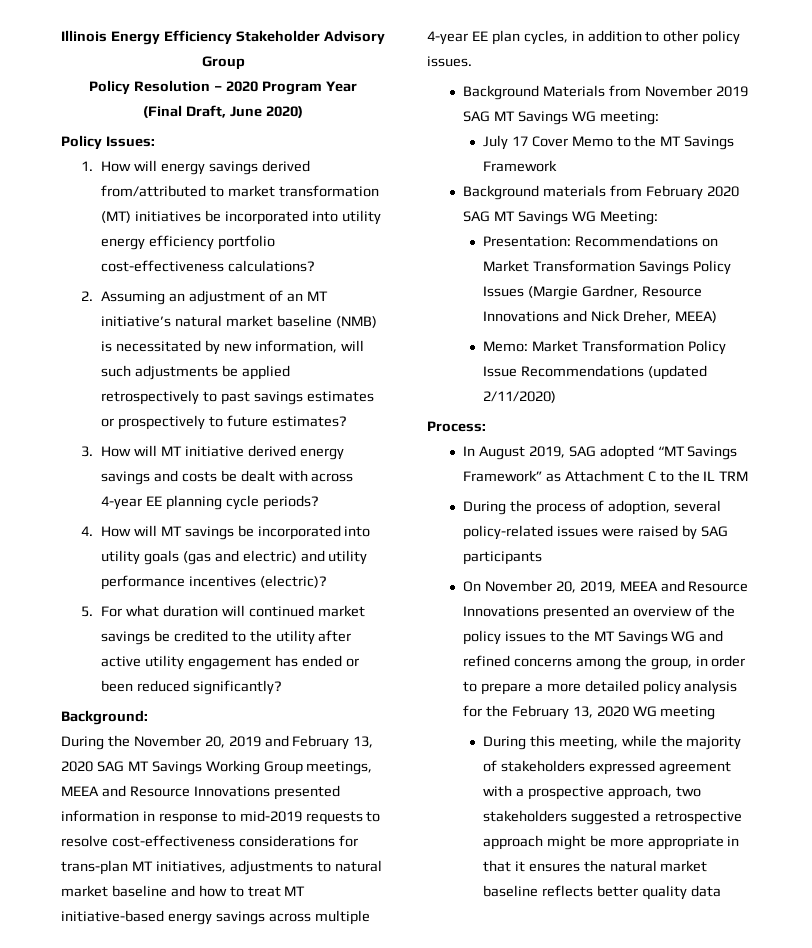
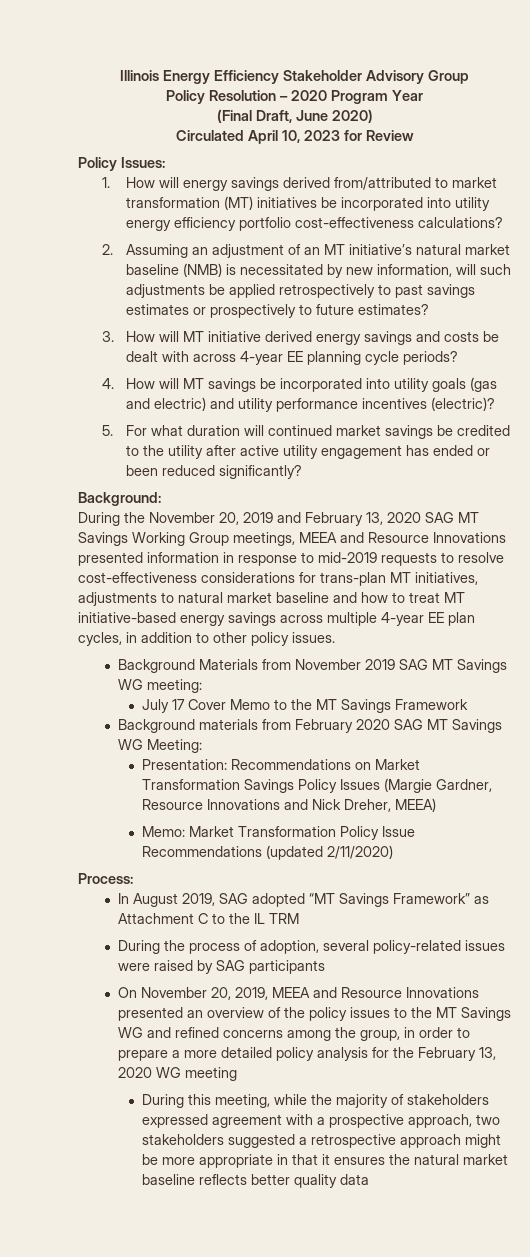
+ Circulated April 10, 2023 for Review

